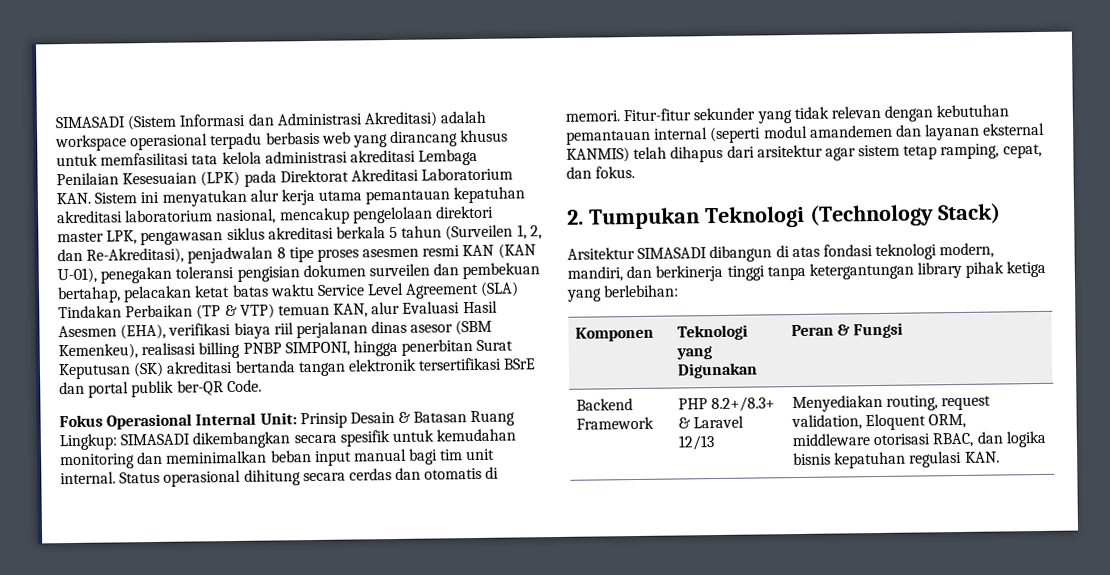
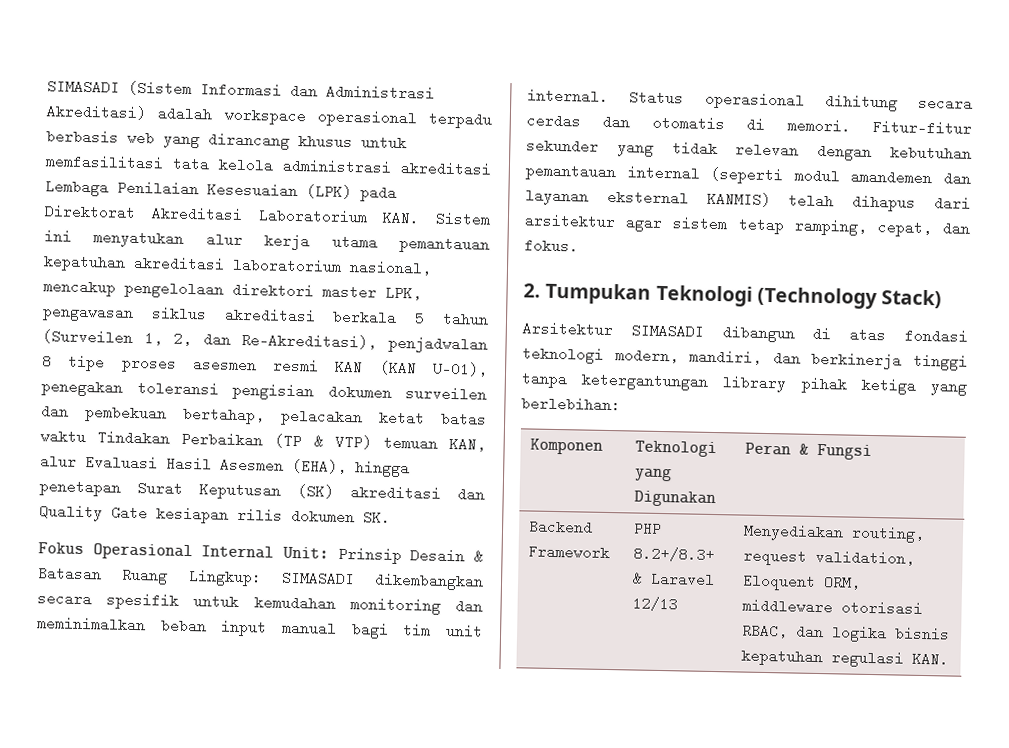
- SIMASADI (Sistem Informasi dan Administrasi Akreditasi) adalah workspace operasional terpadu berbasis web yang dirancang khusus untuk memfasilitasi tata kelola administrasi akreditasi Lembaga Penilaian Kesesuaian (LPK) pada Direktorat Akreditasi Laboratorium KAN. Sistem ini menyatukan alur kerja utama pemantauan kepatuhan akreditasi laboratorium nasional, mencakup pengelolaan direktori master LPK, pengawasan siklus akreditasi berkala 5 tahun (Surveilen 1, 2, dan Re-Akreditasi), penjadwalan 8 tipe proses asesmen resmi KAN (KAN U-01), penegakan toleransi pengisian dokumen surveilen dan pembekuan bertahap, pelacakan ketat batas waktu Service Level Agreement (SLA) Tindakan Perbaikan (TP & VTP) temuan KAN, alur Evaluasi Hasil Asesmen (EHA), verifikasi biaya riil perjalanan dinas asesor (SBM Kemenkeu), realisasi billing PNBP SIMPONI, hingga penerbitan Surat Keputusan (SK) akreditasi bertanda tangan elektronik tersertifikasi BSrE dan portal publik ber-QR Code.
+ SIMASADI (Sistem Informasi dan Administrasi Akreditasi) adalah workspace operasional terpadu berbasis web yang dirancang khusus untuk memfasilitasi tata kelola administrasi akreditasi Lembaga Penilaian Kesesuaian (LPK) pada Direktorat Akreditasi Laboratorium KAN. Sistem ini menyatukan alur kerja utama pemantauan kepatuhan akreditasi laboratorium nasional, mencakup pengelolaan direktori master LPK, pengawasan siklus akreditasi berkala 5 tahun (Surveilen 1, 2, dan Re-Akreditasi), penjadwalan 8 tipe proses asesmen resmi KAN (KAN U-01), penegakan toleransi pengisian dokumen surveilen dan pembekuan bertahap, pelacakan ketat batas waktu Tindakan Perbaikan (TP & VTP) temuan KAN, alur Evaluasi Hasil Asesmen (EHA), hingga penetapan Surat Keputusan (SK) akreditasi dan Quality Gate kesiapan rilis dokumen SK.

